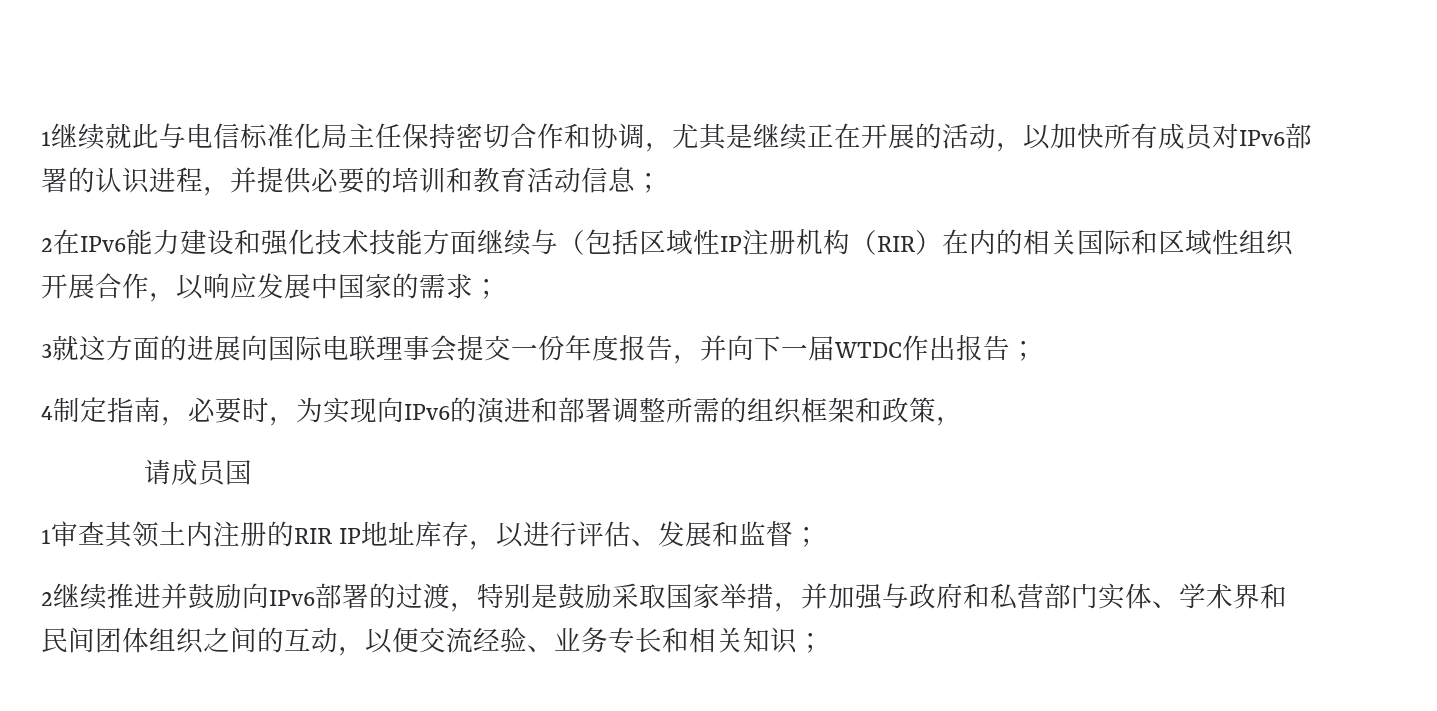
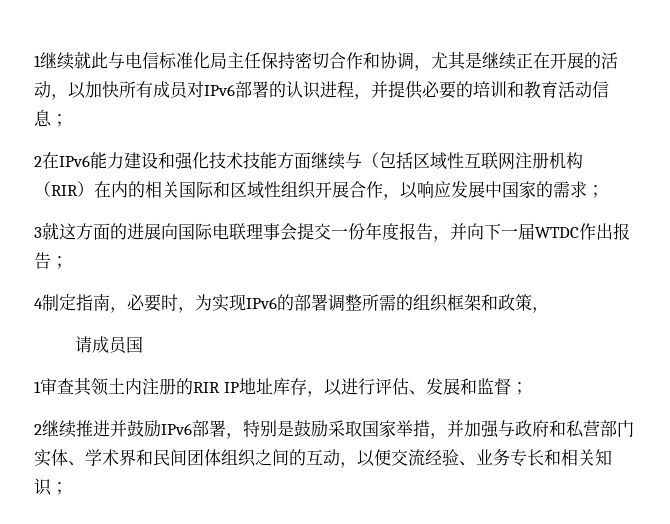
- 2在IPv6能力建设和强化技术技能方面继续与（包括区域性IP注册机构（RIR）在内的相关国际和区域性组织开展合作，以响应发展中国家的需求；
+ 2在IPv6能力建设和强化技术技能方面继续与（包括区域性互联网注册机构（RIR）在内的相关国际和区域性组织开展合作，以响应发展中国家的需求；
- 4制定指南，必要时，为实现向IPv6的演进和部署调整所需的组织框架和政策，
+ 4制定指南，必要时，为实现IPv6的部署调整所需的组织框架和政策，
- 2继续推进并鼓励向IPv6部署的过渡，特别是鼓励采取国家举措，并加强与政府和私营部门实体、学术界和民间团体组织之间的互动，以便交流经验、业务专长和相关知识；
+ 2继续推进并鼓励IPv6部署，特别是鼓励采取国家举措，并加强与政府和私营部门实体、学术界和民间团体组织之间的互动，以便交流经验、业务专长和相关知识；

